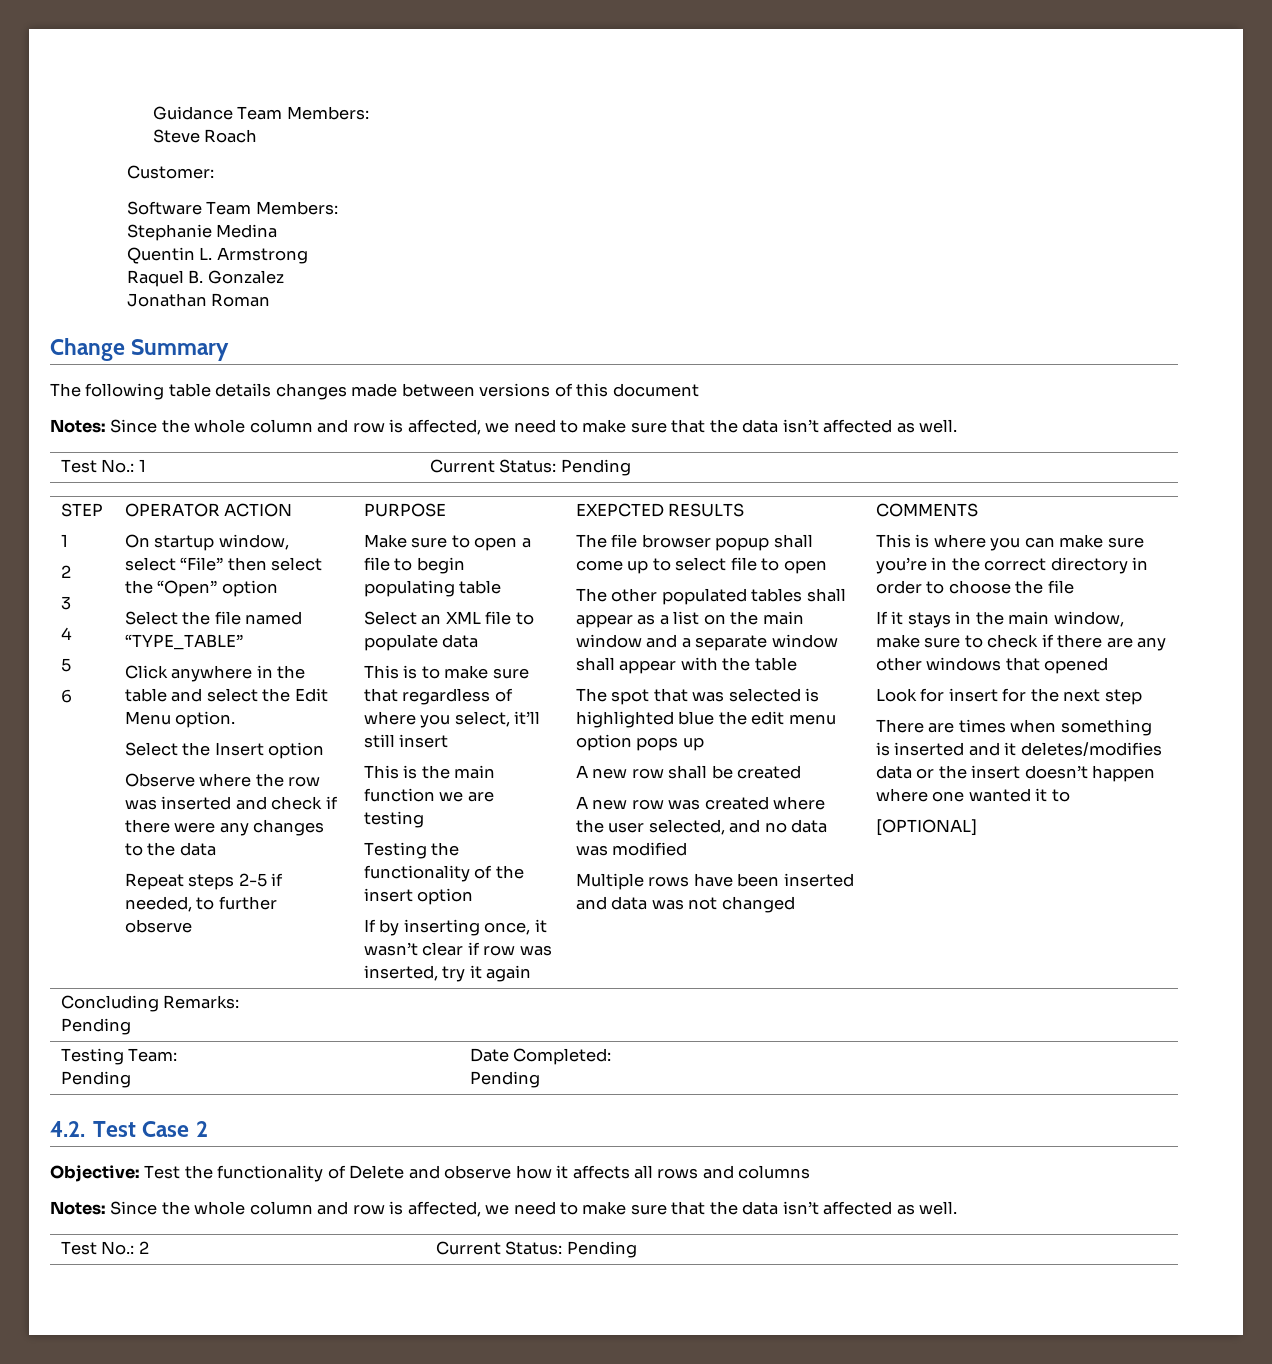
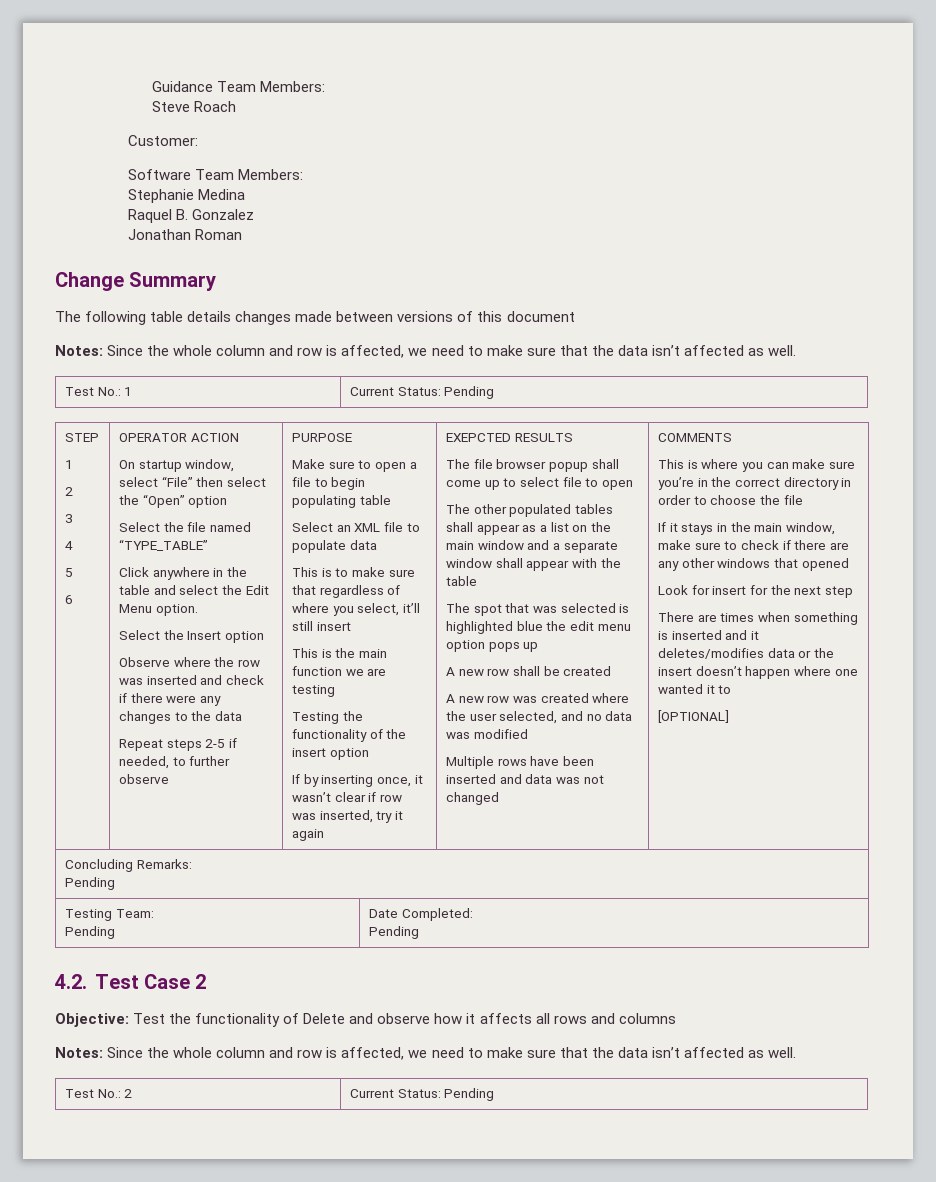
- Quentin L. Armstrong

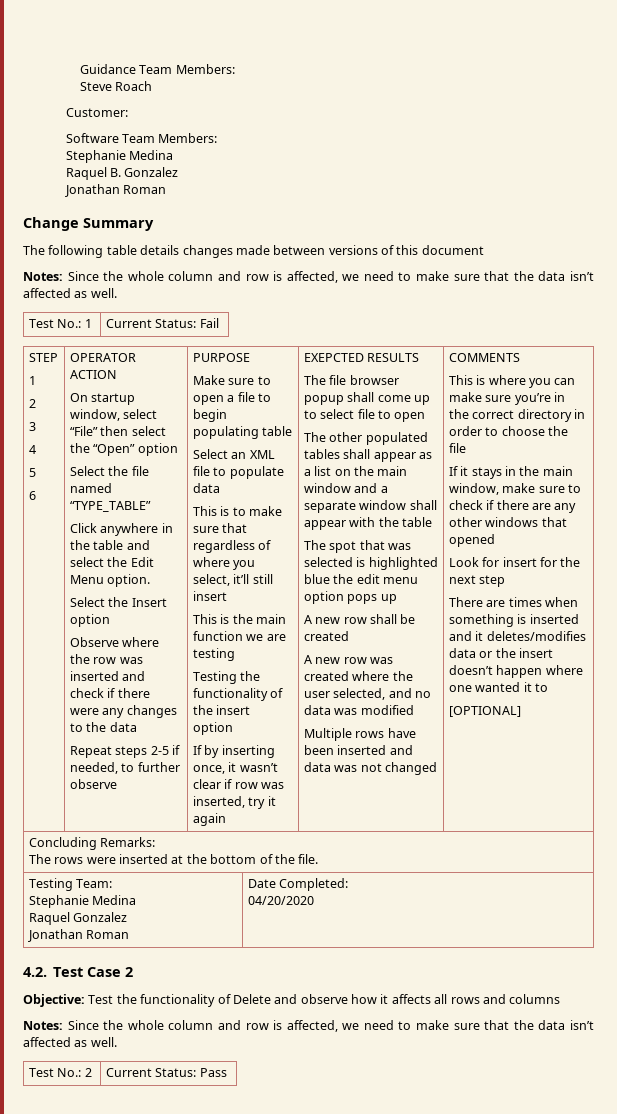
- Test No.: 1 | Current Status: Pending
+ Test No.: 1 | Current Status: Fail
  Concluding Remarks:
- Pending
+ The rows were inserted at the bottom of the file.
  Testing Team:
- Pending | Date Completed:
- Pending
+ Stephanie Medina
+ Raquel Gonzalez
+ Jonathan Roman | Date Completed:
+ 04/20/2020
- Test No.: 2 | Current Status: Pending
+ Test No.: 2 | Current Status: Pass

